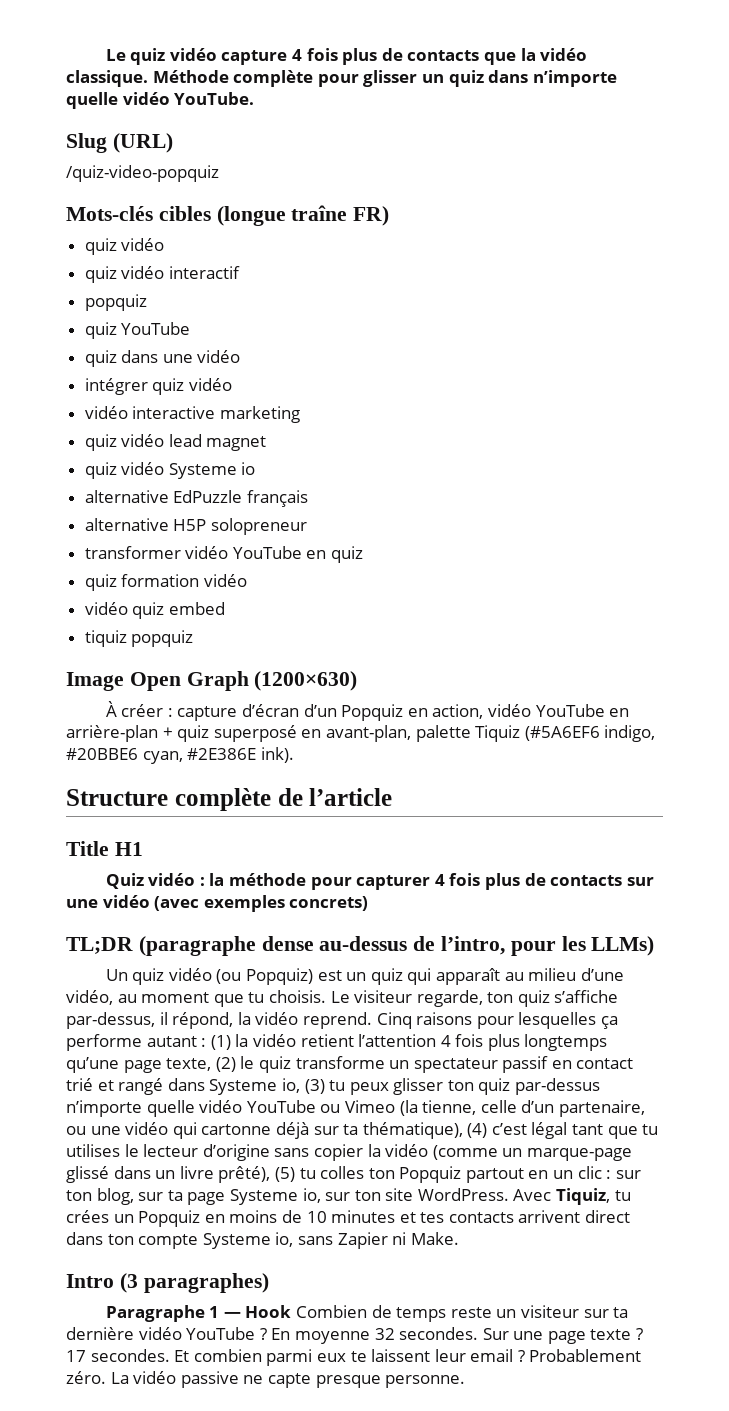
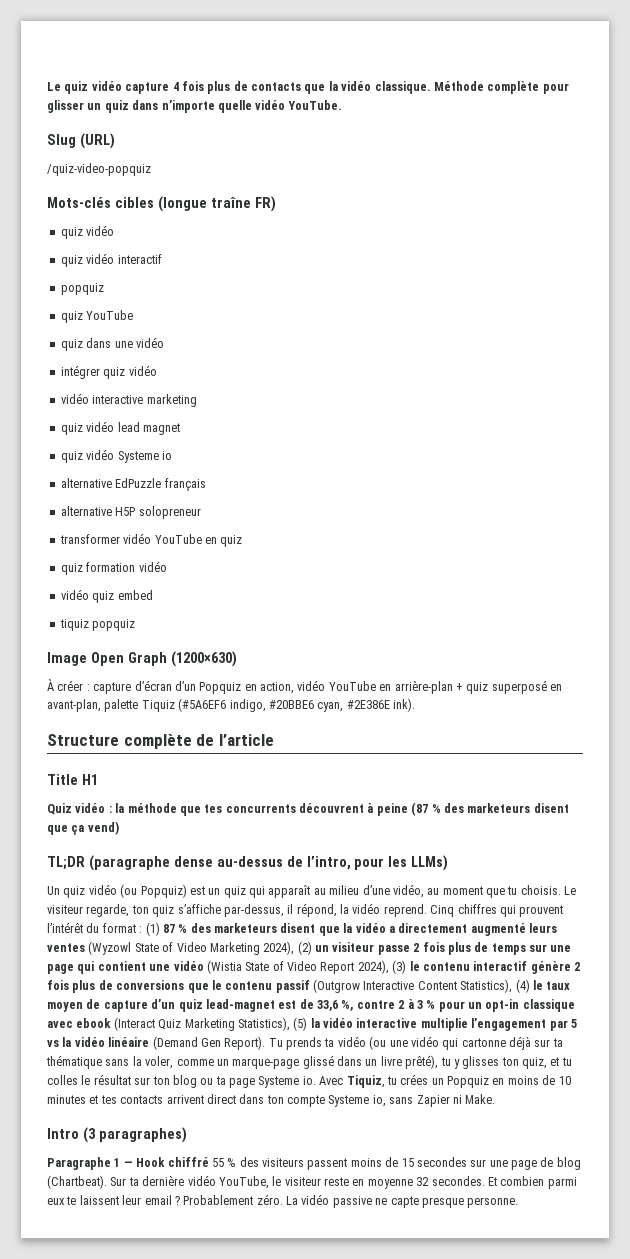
- Quiz vidéo : la méthode pour capturer 4 fois plus de contacts sur une vidéo (avec exemples concrets)
+ Quiz vidéo : la méthode que tes concurrents découvrent à peine (87 % des marketeurs disent que ça vend)
- Cinq raisons pour lesquelles ça performe autant : (1) la vidéo retient l’attention 4 fois plus longtemps qu’une page texte, (2) le quiz transforme un spectateur passif en contact trié et rangé dans Systeme io, (3) tu peux glisser ton quiz par-dessus n’importe quelle vidéo YouTube ou Vimeo (la tienne, celle d’un partenaire, ou une vidéo qui cartonne déjà sur ta thématique), (4) c’est légal tant que tu utilises le lecteur d’origine sans copier la vidéo (comme un marque-page glissé dans un livre prêté), (5) tu colles ton Popquiz partout en un clic : sur ton blog, sur ta page Systeme io, sur ton site WordPress.
+ Cinq chiffres qui prouvent l’intérêt du format : (1) 87 % des marketeurs disent que la vidéo a directement augmenté leurs ventes (Wyzowl State of Video Marketing 2024), (2) un visiteur passe 2 fois plus de temps sur une page qui contient une vidéo (Wistia State of Video Report 2024), (3) le contenu interactif génère 2 fois plus de conversions que le contenu passif (Outgrow Interactive Content Statistics), (4) le taux moyen de capture d’un quiz lead-magnet est de 33,6 %, contre 2 à 3 % pour un opt-in classique avec ebook (Interact Quiz Marketing Statistics), (5) la vidéo interactive multiplie l’engagement par 5 vs la vidéo linéaire (Demand Gen Report). Tu prends ta vidéo (ou une vidéo qui cartonne déjà sur ta thématique sans la voler, comme un marque-page glissé dans un livre prêté), tu y glisses ton quiz, et tu colles le résultat sur ton blog ou ta page Systeme io.
- Paragraphe 1 — Hook Combien de temps reste un visiteur sur ta dernière vidéo YouTube ? En moyenne 32 secondes. Sur une page texte ? 17 secondes.
+ Paragraphe 1 — Hook chiffré 55 % des visiteurs passent moins de 15 secondes sur une page de blog (Chartbeat). Sur ta dernière vidéo YouTube, le visiteur reste en moyenne 32 secondes.

